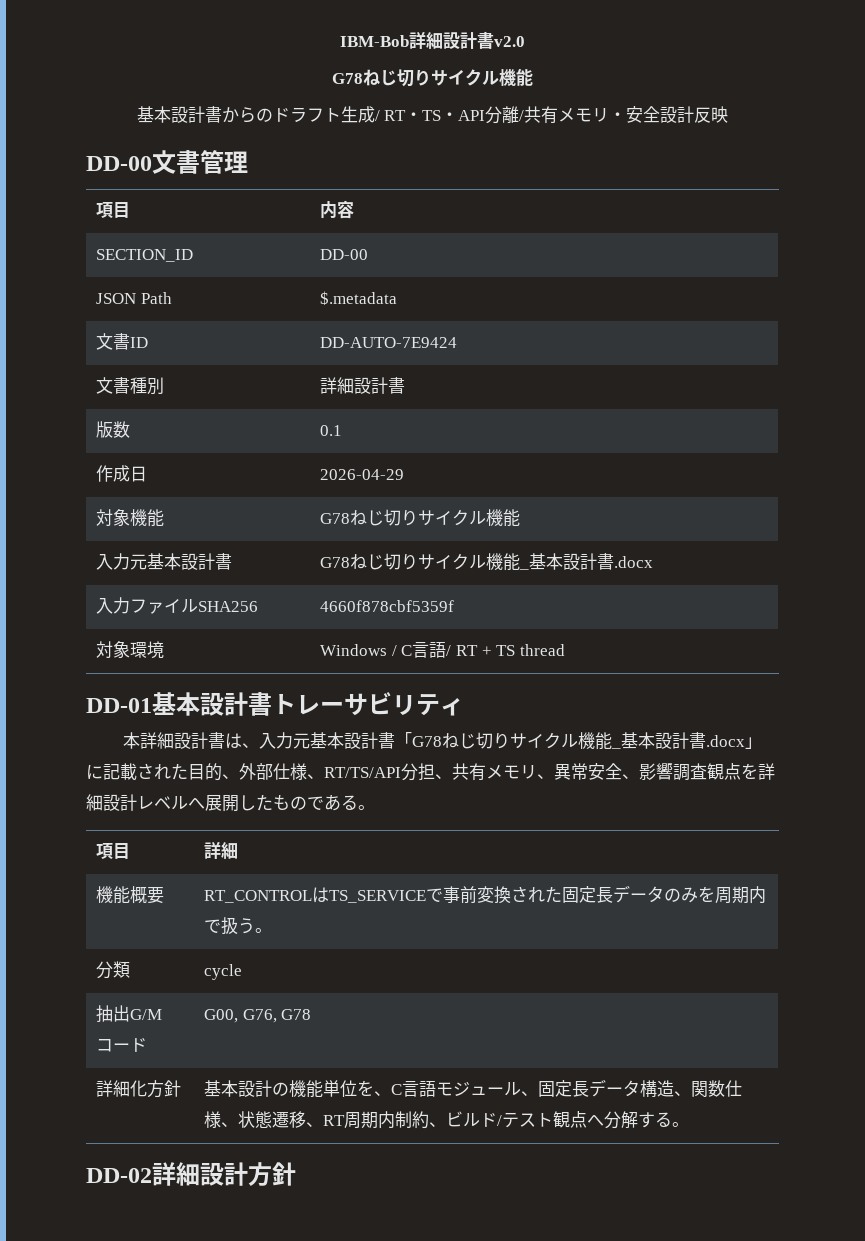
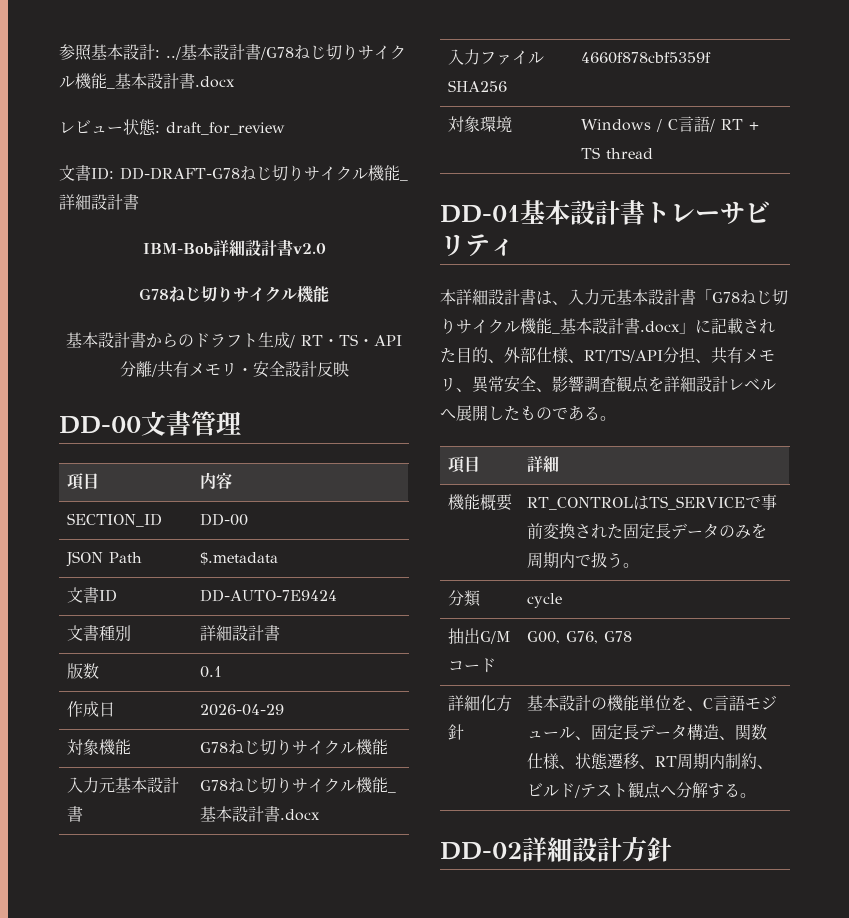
+ 参照基本設計: ../基本設計書/G78ねじ切りサイクル機能_基本設計書.docx
+ レビュー状態: draft_for_review
+ 文書ID: DD-DRAFT-G78ねじ切りサイクル機能_詳細設計書

